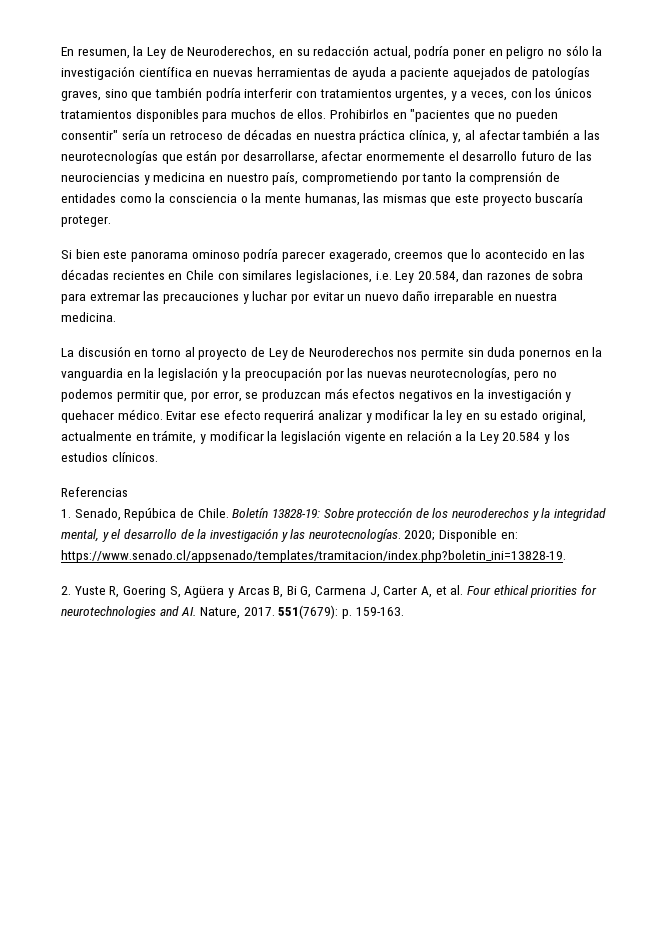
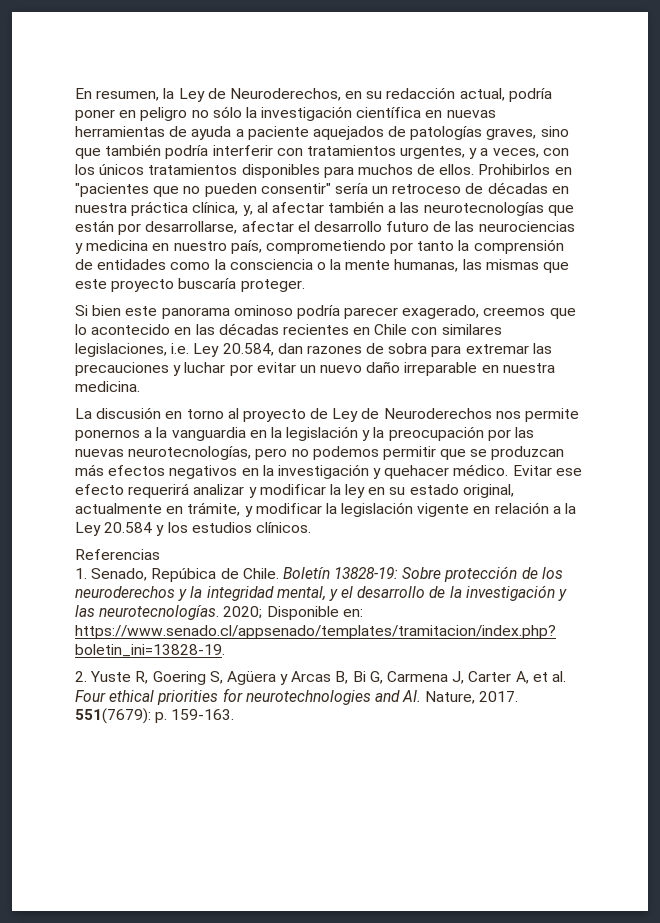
- Prohibirlos en "pacientes que no pueden consentir" sería un retroceso de décadas en nuestra práctica clínica, y, al afectar también a las neurotecnologías que están por desarrollarse, afectar enormemente el desarrollo futuro de las neurociencias y medicina en nuestro país, comprometiendo por tanto la comprensión de entidades como la consciencia o la mente humanas, las mismas que este proyecto buscaría proteger.
+ Prohibirlos en "pacientes que no pueden consentir" sería un retroceso de décadas en nuestra práctica clínica, y, al afectar también a las neurotecnologías que están por desarrollarse, afectar el desarrollo futuro de las neurociencias y medicina en nuestro país, comprometiendo por tanto la comprensión de entidades como la consciencia o la mente humanas, las mismas que este proyecto buscaría proteger.
- La discusión en torno al proyecto de Ley de Neuroderechos nos permite sin duda ponernos en la vanguardia en la legislación y la preocupación por las nuevas neurotecnologías, pero no podemos permitir que, por error, se produzcan más efectos negativos en la investigación y quehacer médico.
+ La discusión en torno al proyecto de Ley de Neuroderechos nos permite ponernos a la vanguardia en la legislación y la preocupación por las nuevas neurotecnologías, pero no podemos permitir que se produzcan más efectos negativos en la investigación y quehacer médico.

